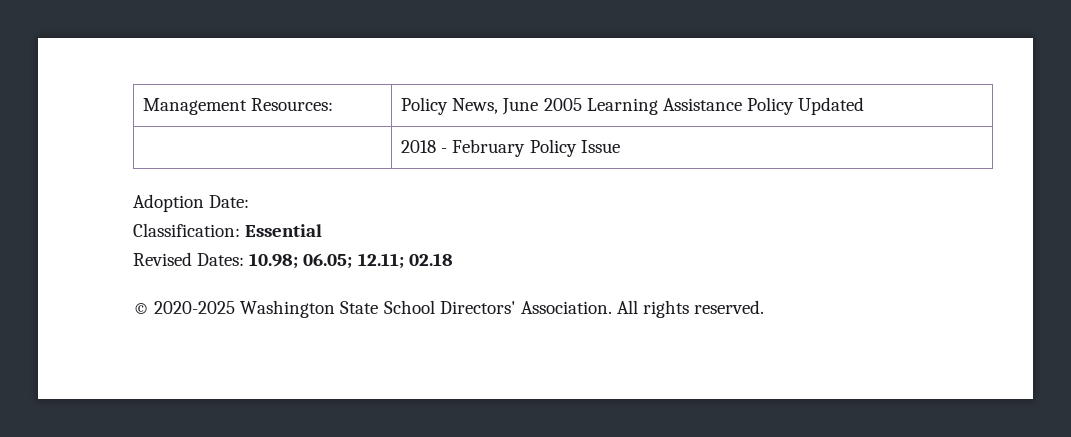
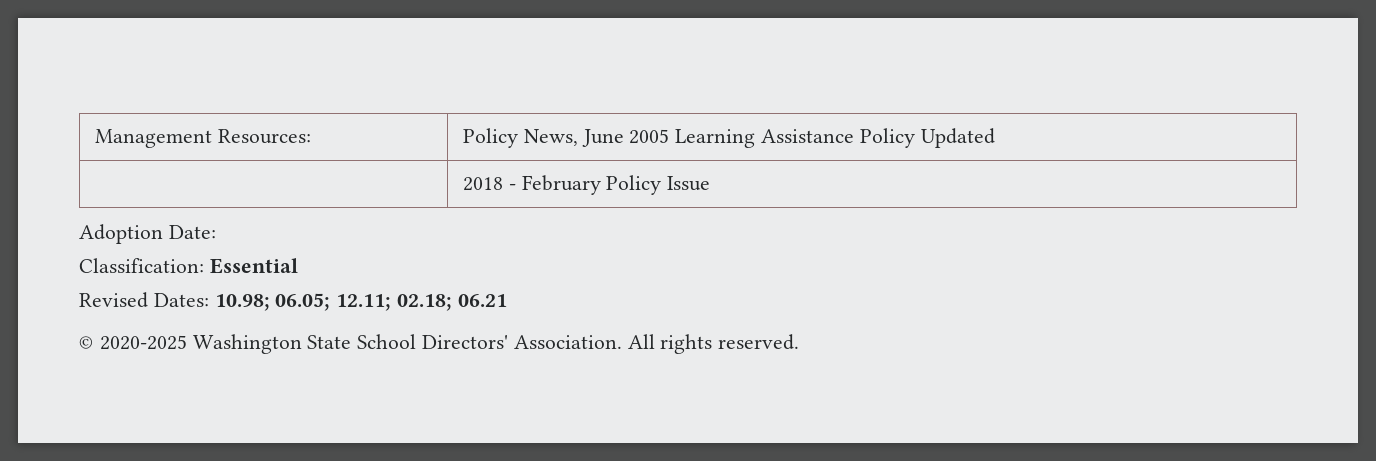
- Revised Dates: 10.98; 06.05; 12.11; 02.18
+ Revised Dates: 10.98; 06.05; 12.11; 02.18; 06.21

